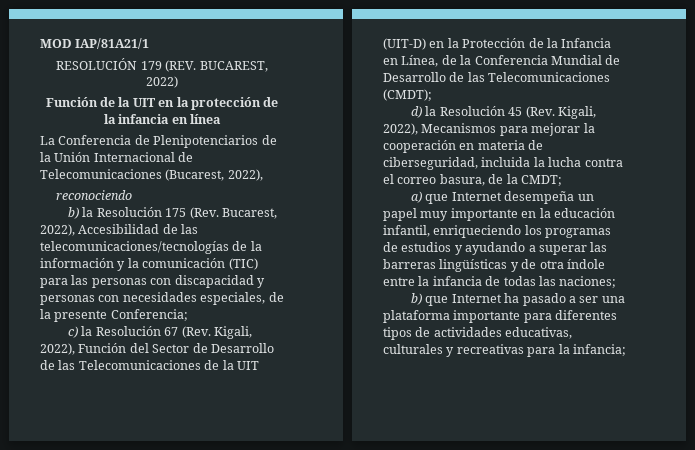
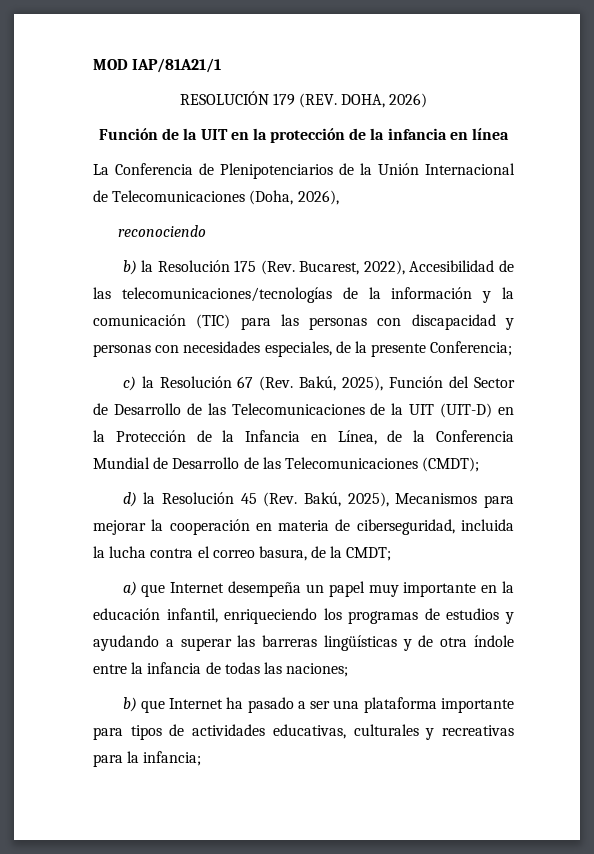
- RESOLUCIÓN 179 (REV. BUCAREST, 2022)
+ RESOLUCIÓN 179 (REV. DOHA, 2026)
- La Conferencia de Plenipotenciarios de la Unión Internacional de Telecomunicaciones (Bucarest, 2022),
+ La Conferencia de Plenipotenciarios de la Unión Internacional de Telecomunicaciones (Doha, 2026),
- c) la Resolución 67 (Rev. Kigali, 2022), Función del Sector de Desarrollo de las Telecomunicaciones de la UIT (UIT-D) en la Protección de la Infancia en Línea, de la Conferencia Mundial de Desarrollo de las Telecomunicaciones (CMDT);
+ c) la Resolución 67 (Rev. Bakú, 2025), Función del Sector de Desarrollo de las Telecomunicaciones de la UIT (UIT-D) en la Protección de la Infancia en Línea, de la Conferencia Mundial de Desarrollo de las Telecomunicaciones (CMDT);
- d) la Resolución 45 (Rev. Kigali, 2022), Mecanismos para mejorar la cooperación en materia de ciberseguridad, incluida la lucha contra el correo basura, de la CMDT;
+ d) la Resolución 45 (Rev. Bakú, 2025), Mecanismos para mejorar la cooperación en materia de ciberseguridad, incluida la lucha contra el correo basura, de la CMDT;
- b) que Internet ha pasado a ser una plataforma importante para diferentes tipos de actividades educativas, culturales y recreativas para la infancia;
+ b) que Internet ha pasado a ser una plataforma importante para tipos de actividades educativas, culturales y recreativas para la infancia;

